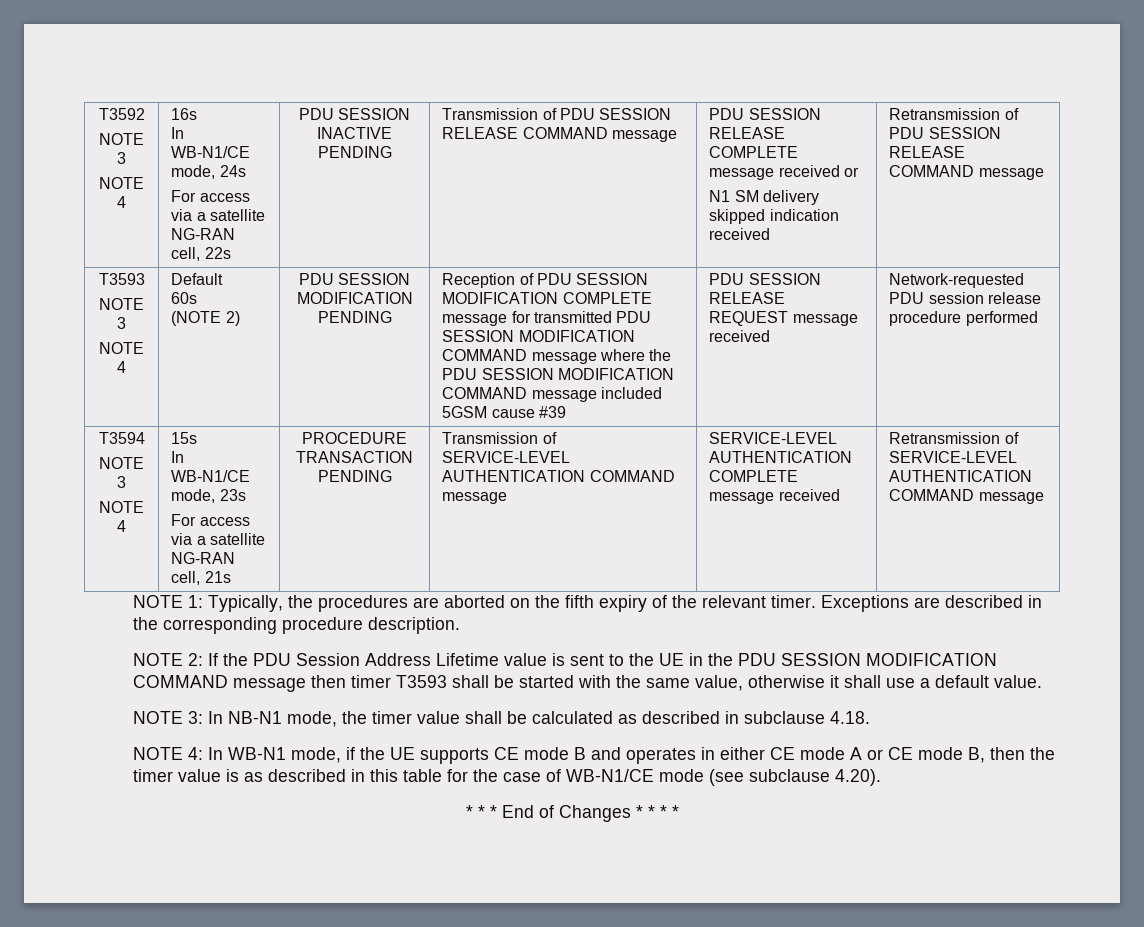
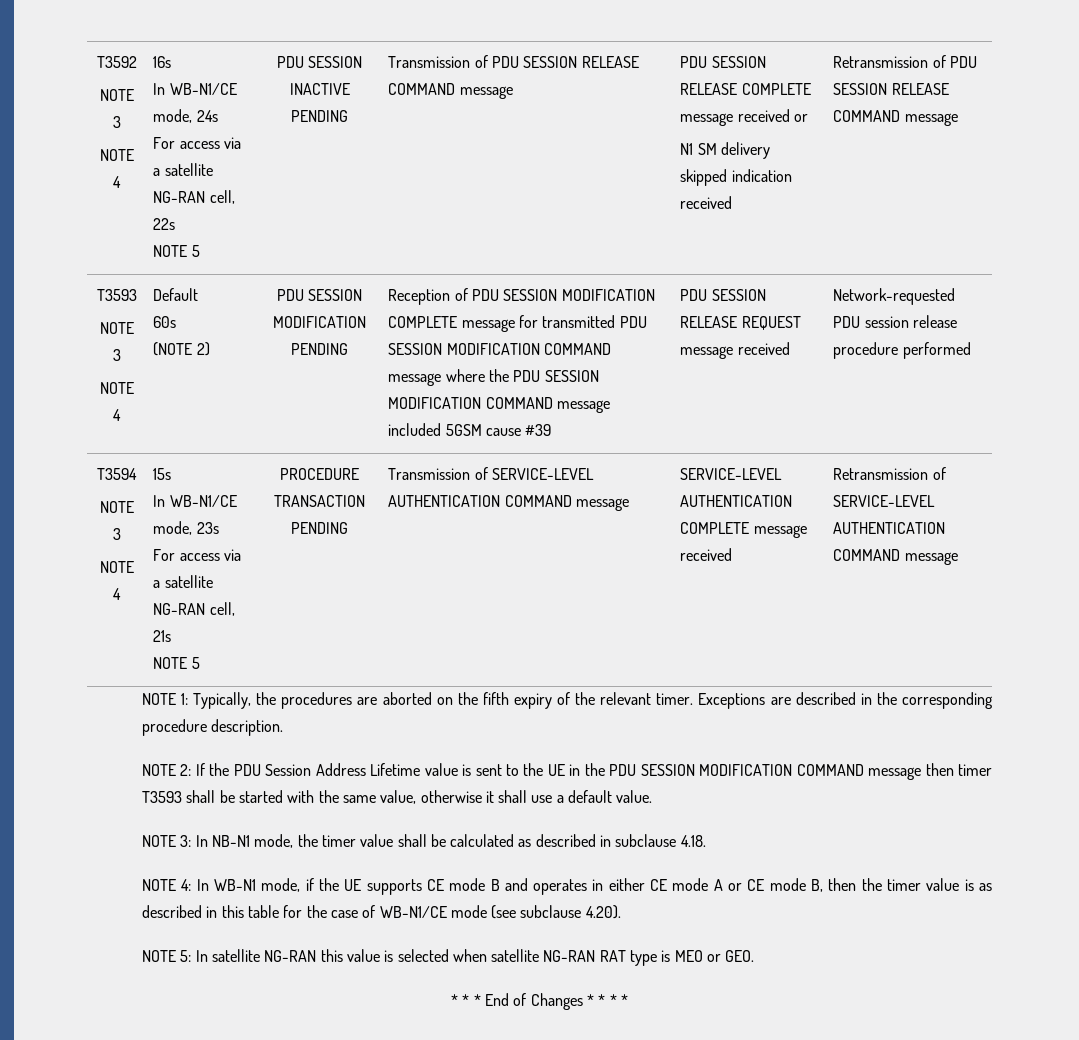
  For access via a satellite NG-RAN cell, 22s
+ NOTE 5
  T3594
  NOTE 3
  NOTE 4 | 15s
  In WB-N1/CE mode, 23s
- For access via a satellite NG-RAN cell, 21s | PROCEDURE TRANSACTION PENDING | Transmission of SERVICE-LEVEL AUTHENTICATION COMMAND message | SERVICE-LEVEL AUTHENTICATION COMPLETE message received | Retransmission of SERVICE-LEVEL AUTHENTICATION COMMAND message
+ For access via a satellite NG-RAN cell, 21s
+ NOTE 5 | PROCEDURE TRANSACTION PENDING | Transmission of SERVICE-LEVEL AUTHENTICATION COMMAND message | SERVICE-LEVEL AUTHENTICATION COMPLETE message received | Retransmission of SERVICE-LEVEL AUTHENTICATION COMMAND message
+ NOTE 5: In satellite NG-RAN this value is selected when satellite NG-RAN RAT type is MEO or GEO.

